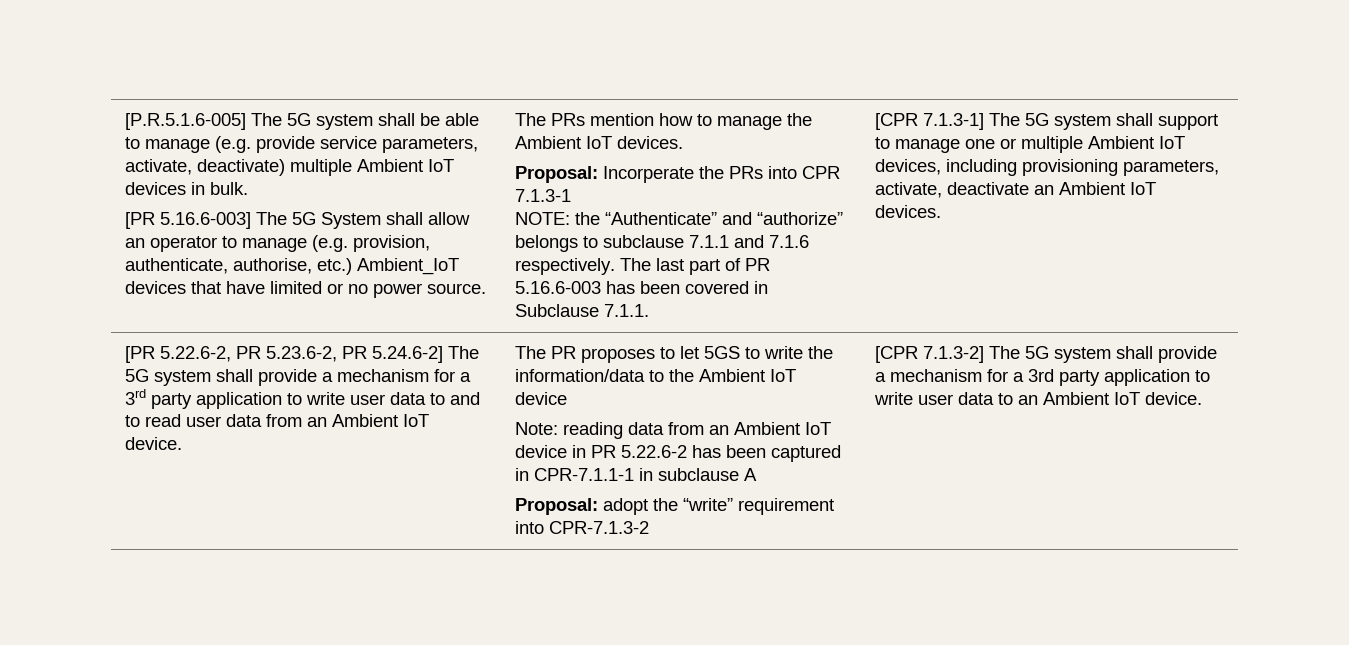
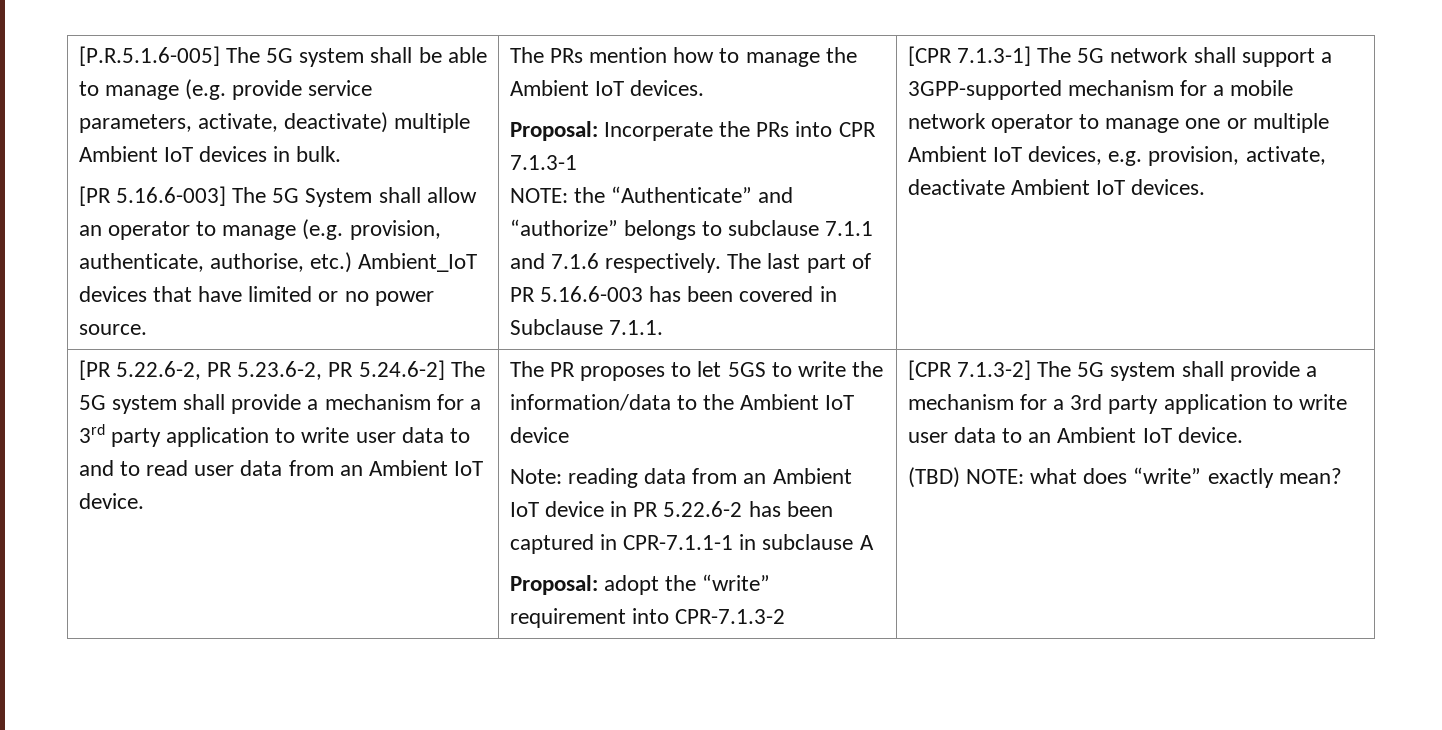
- [CPR 7.1.3-1] The 5G system shall support to manage one or multiple Ambient IoT devices, including provisioning parameters, activate, deactivate an Ambient IoT devices.
+ [CPR 7.1.3-1] The 5G network shall support a 3GPP-supported mechanism for a mobile network operator to manage one or multiple Ambient IoT devices, e.g. provision, activate, deactivate Ambient IoT devices.
+ (TBD) NOTE: what does “write” exactly mean?

